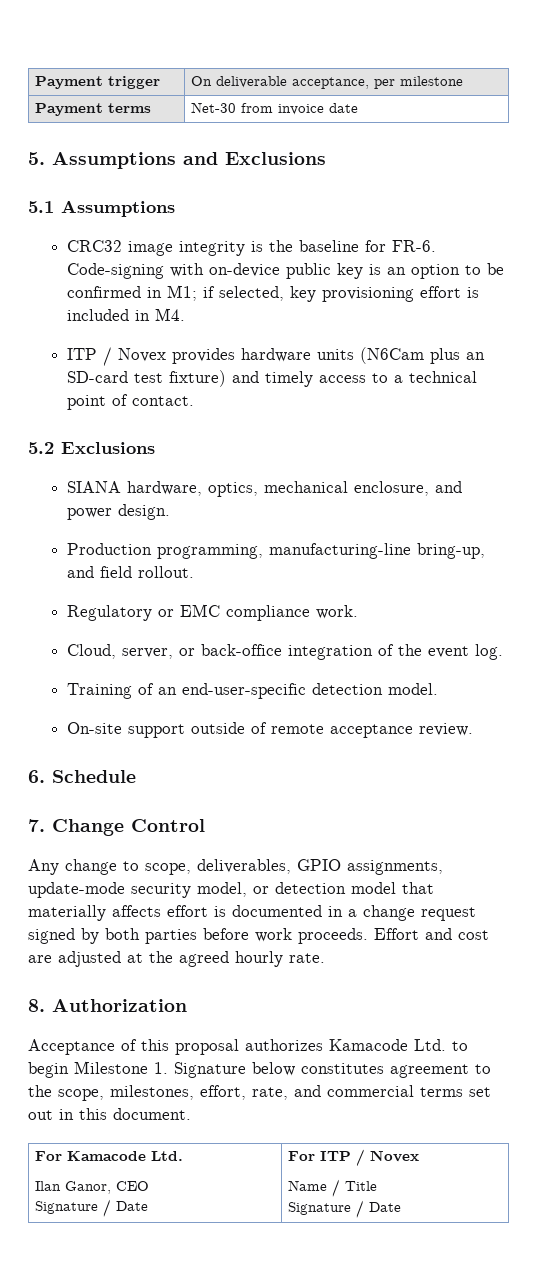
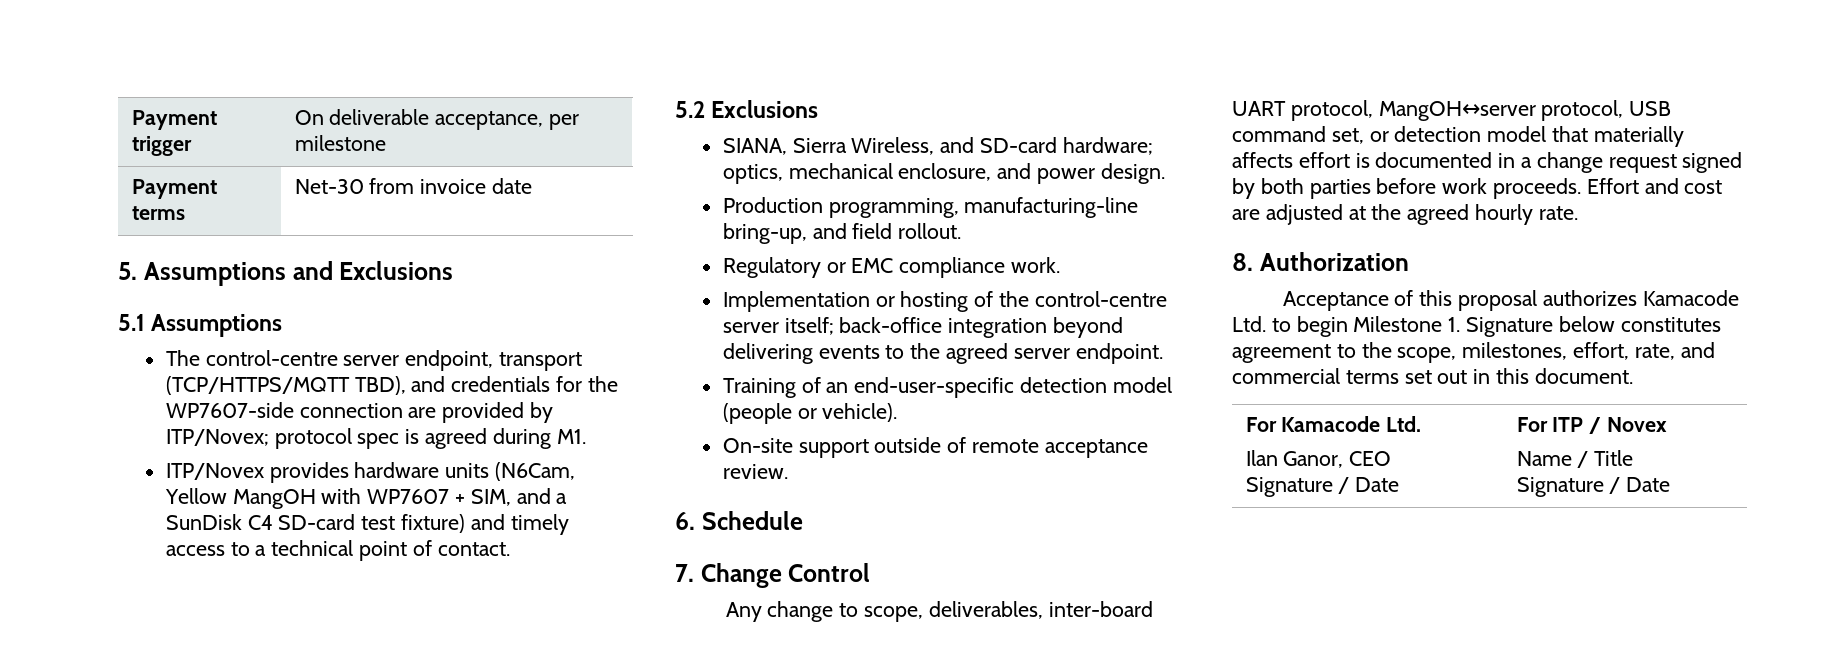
- CRC32 image integrity is the baseline for FR-6. Code-signing with on-device public key is an option to be confirmed in M1; if selected, key provisioning effort is included in M4.
- ITP / Novex provides hardware units (N6Cam plus an SD-card test fixture) and timely access to a technical point of contact.
+ The control-centre server endpoint, transport (TCP/HTTPS/MQTT TBD), and credentials for the WP7607-side connection are provided by ITP/Novex; protocol spec is agreed during M1.
+ ITP/Novex provides hardware units (N6Cam, Yellow MangOH with WP7607 + SIM, and a SunDisk C4 SD-card test fixture) and timely access to a technical point of contact.
- SIANA hardware, optics, mechanical enclosure, and power design.
+ SIANA, Sierra Wireless, and SD-card hardware; optics, mechanical enclosure, and power design.
- Cloud, server, or back-office integration of the event log.
+ Implementation or hosting of the control-centre server itself; back-office integration beyond delivering events to the agreed server endpoint.
- Training of an end-user-specific detection model.
+ Training of an end-user-specific detection model (people or vehicle).
- Any change to scope, deliverables, GPIO assignments, update-mode security model, or detection model that materially affects effort is documented in a change request signed by both parties before work proceeds.
+ Any change to scope, deliverables, inter-board UART protocol, MangOH↔server protocol, USB command set, or detection model that materially affects effort is documented in a change request signed by both parties before work proceeds.

